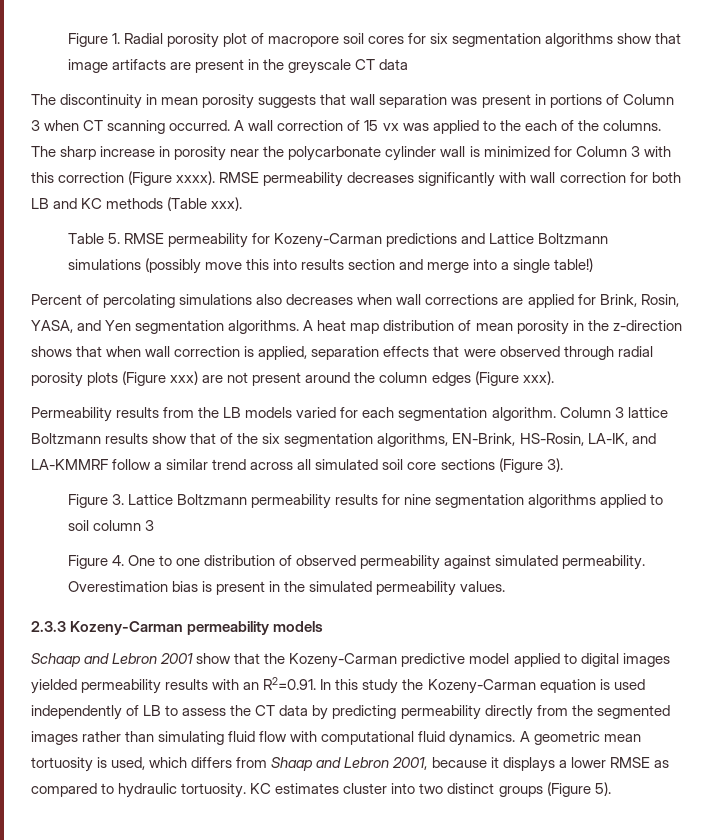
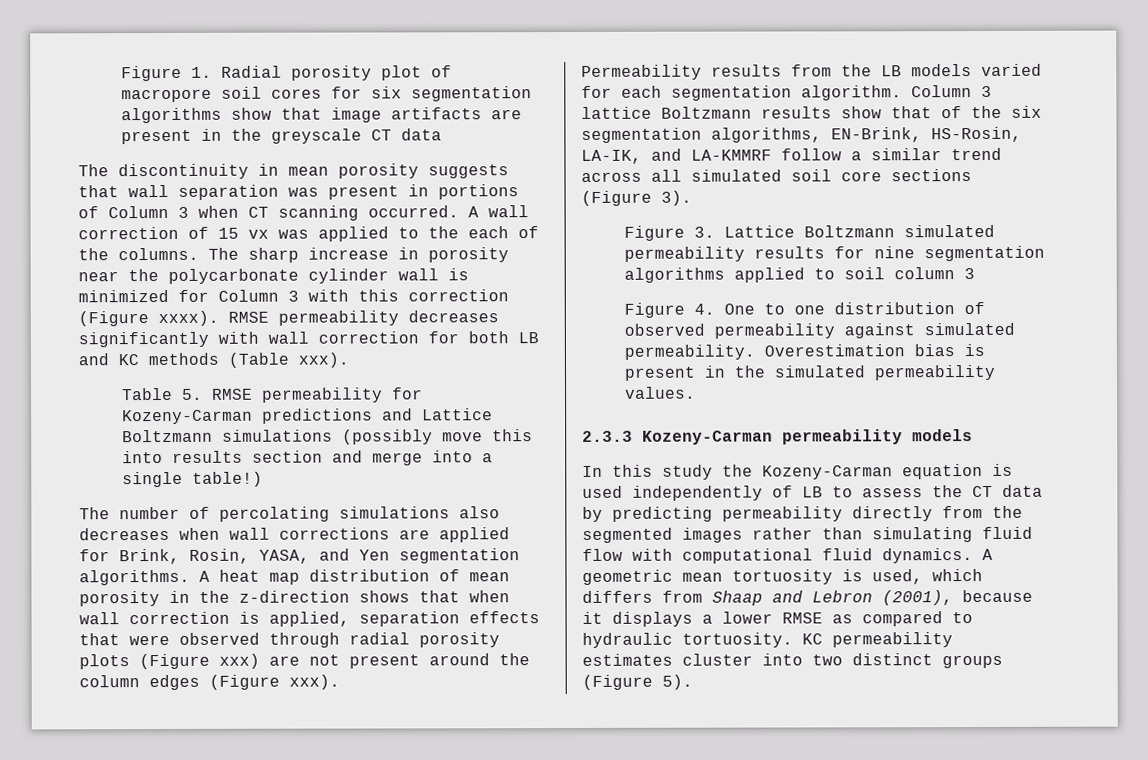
- Percent of percolating simulations also decreases when wall corrections are applied for Brink, Rosin, YASA, and Yen segmentation algorithms.
+ The number of percolating simulations also decreases when wall corrections are applied for Brink, Rosin, YASA, and Yen segmentation algorithms.
- Figure 3. Lattice Boltzmann permeability results for nine segmentation algorithms applied to soil column 3
+ Figure 3. Lattice Boltzmann simulated permeability results for nine segmentation algorithms applied to soil column 3
- Schaap and Lebron 2001 show that the Kozeny-Carman predictive model applied to digital images yielded permeability results with an R2=0.91. In this study the Kozeny-Carman equation is used independently of LB to assess the CT data by predicting permeability directly from the segmented images rather than simulating fluid flow with computational fluid dynamics.
+ In this study the Kozeny-Carman equation is used independently of LB to assess the CT data by predicting permeability directly from the segmented images rather than simulating fluid flow with computational fluid dynamics.
- A geometric mean tortuosity is used, which differs from Shaap and Lebron 2001, because it displays a lower RMSE as compared to hydraulic tortuosity.
+ A geometric mean tortuosity is used, which differs from Shaap and Lebron (2001), because it displays a lower RMSE as compared to hydraulic tortuosity.
- KC estimates cluster into two distinct groups (Figure 5).
+ KC permeability estimates cluster into two distinct groups (Figure 5).

